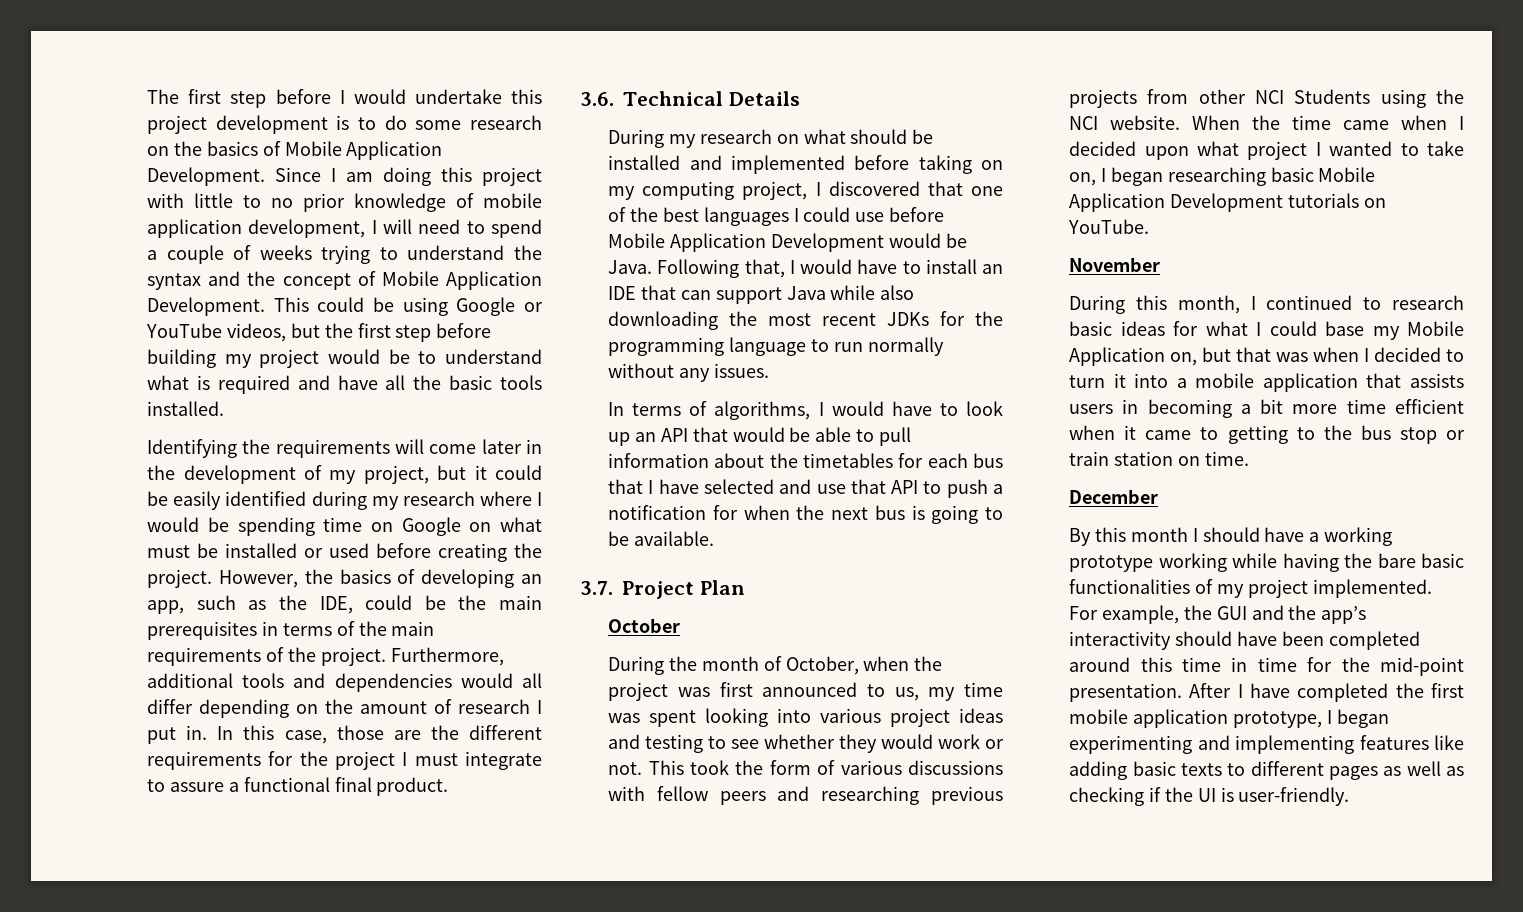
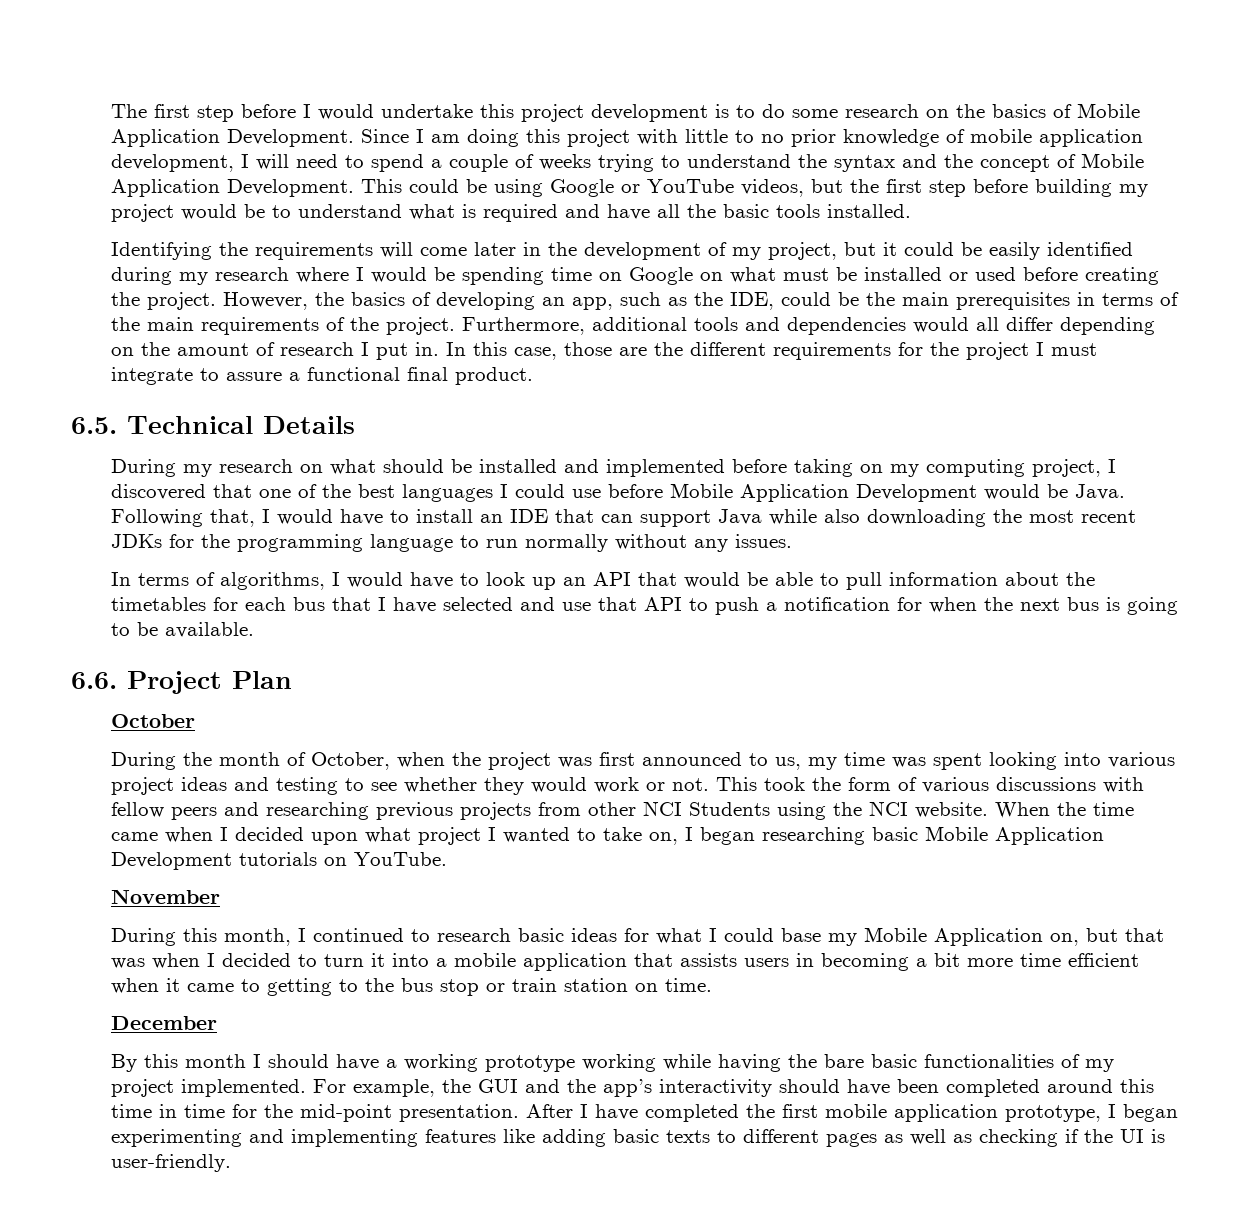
- 3.6. Technical Details
+ 6.5. Technical Details
- 3.7. Project Plan
+ 6.6. Project Plan

